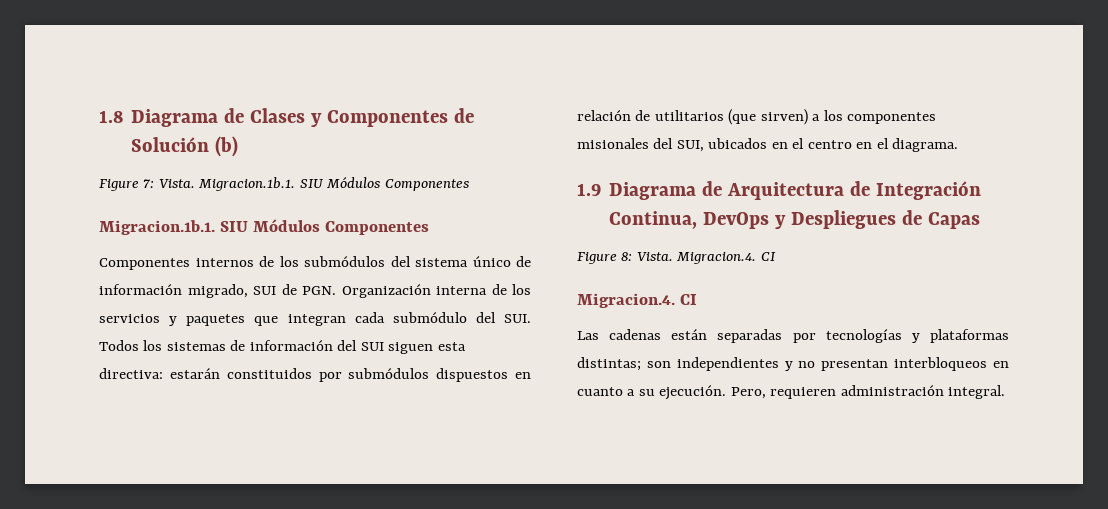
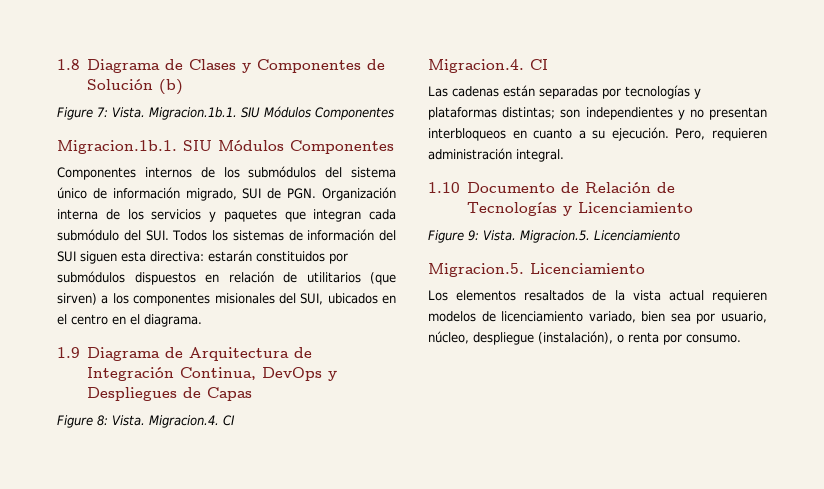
+ 1.10 Documento de Relación de Tecnologías y Licenciamiento
+ Figure 9: Vista. Migracion.5. Licenciamiento
+ Migracion.5. Licenciamiento
+ Los elementos resaltados de la vista actual requieren modelos de licenciamiento variado, bien sea por usuario, núcleo, despliegue (instalación), o renta por consumo.

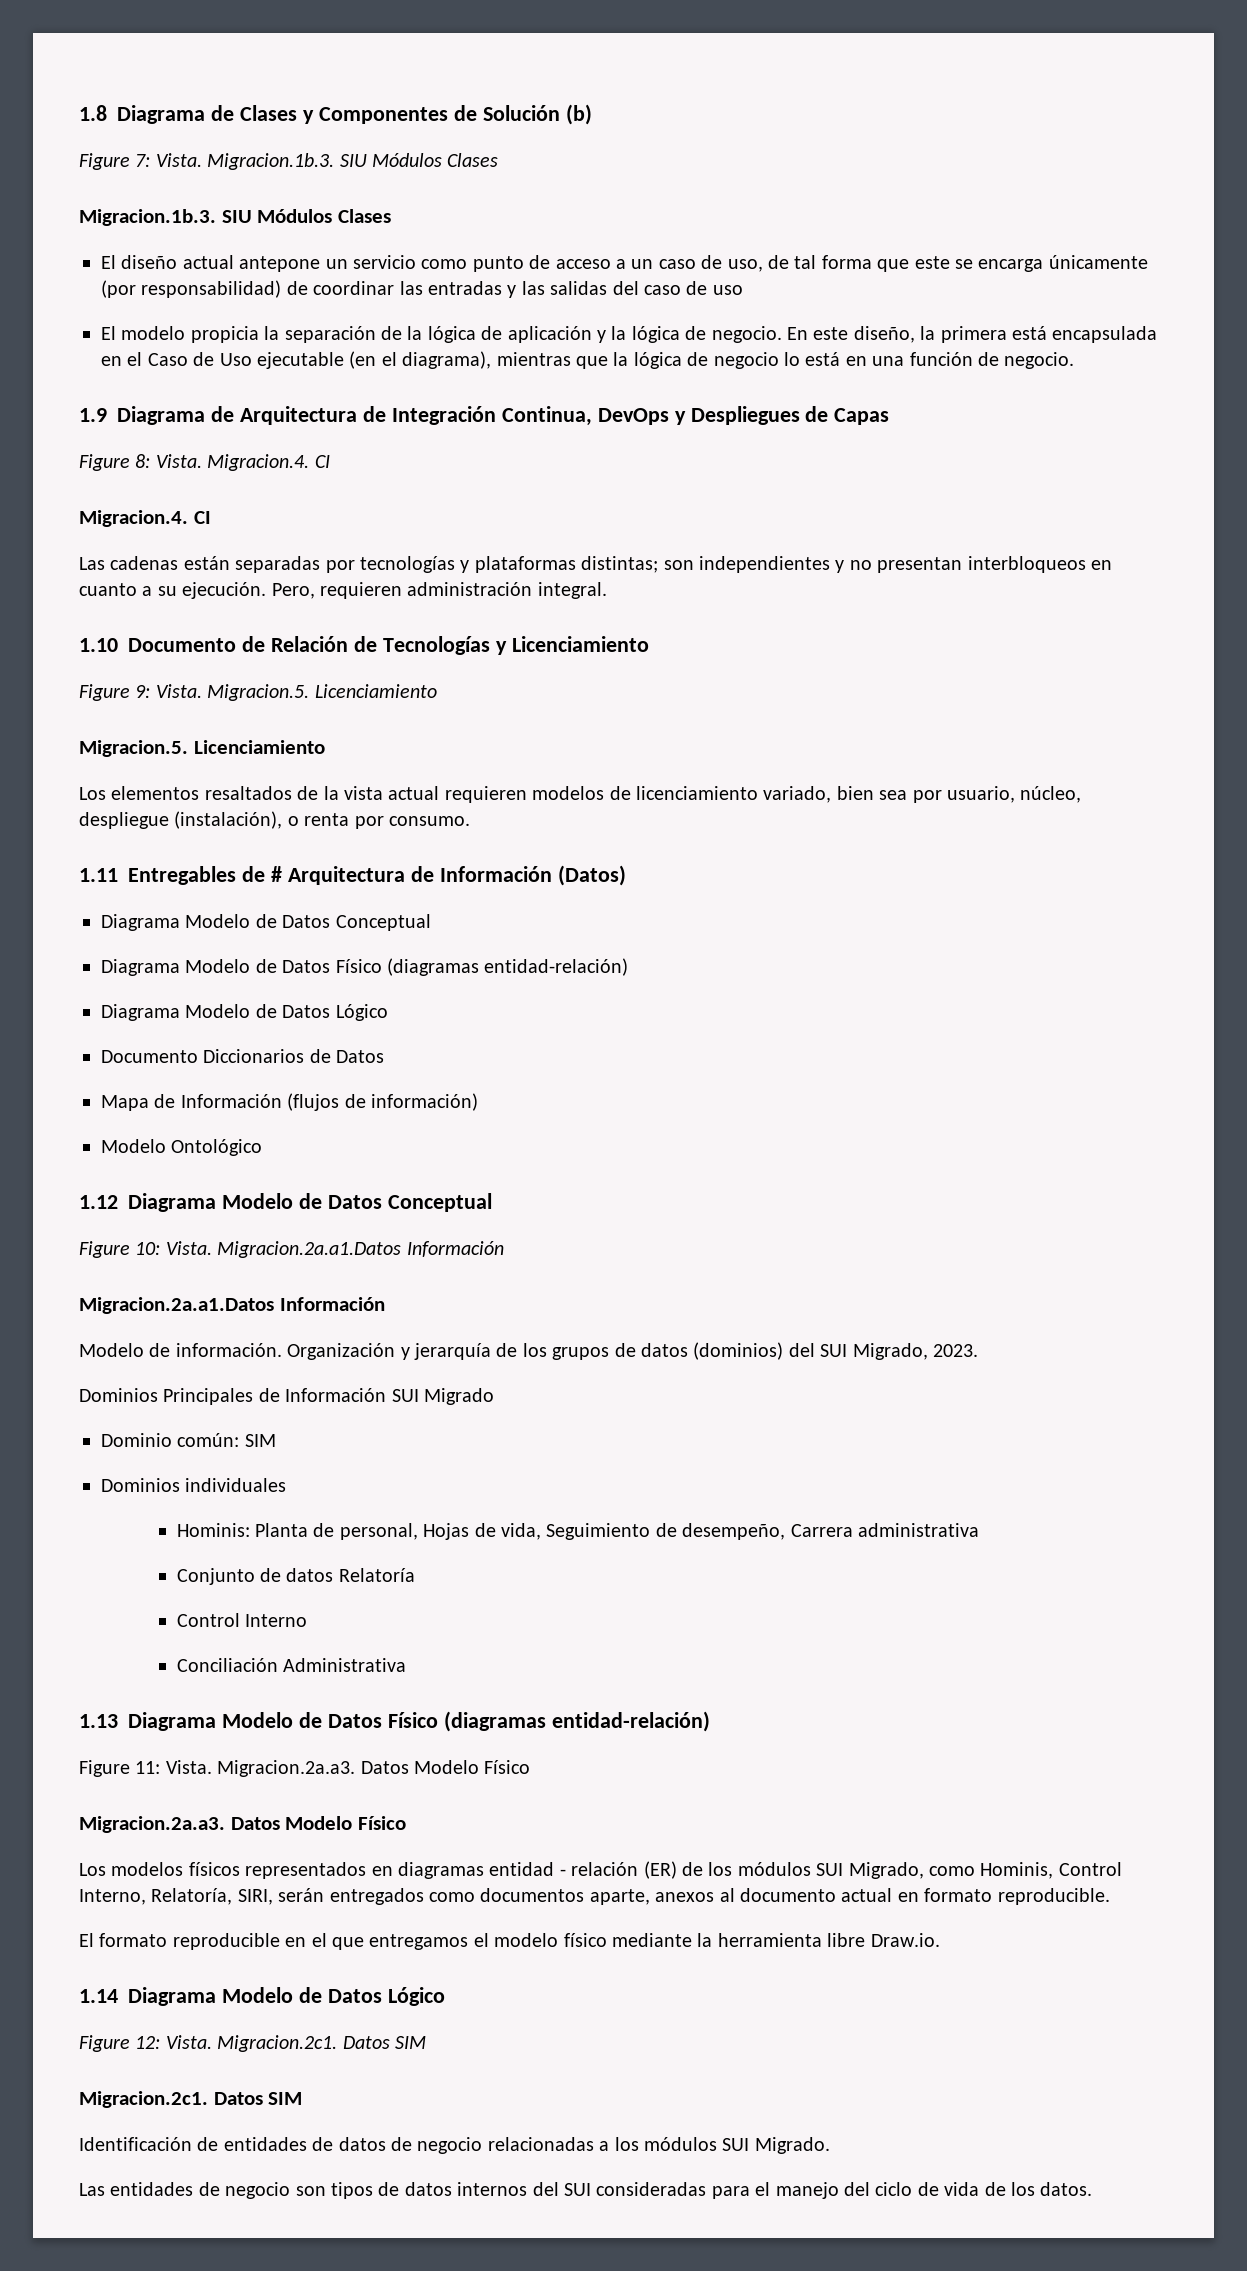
- Figure 7: Vista. Migracion.1b.1. SIU Módulos Componentes
- Migracion.1b.1. SIU Módulos Componentes
- Componentes internos de los submódulos del sistema único de información migrado, SUI de PGN. Organización interna de los servicios y paquetes que integran cada submódulo del SUI. Todos los sistemas de información del SUI siguen esta directiva: estarán constituidos por submódulos dispuestos en relación de utilitarios (que sirven) a los componentes misionales del SUI, ubicados en el centro en el diagrama.
+ Figure 7: Vista. Migracion.1b.3. SIU Módulos Clases
+ Migracion.1b.3. SIU Módulos Clases
+ El diseño actual antepone un servicio como punto de acceso a un caso de uso, de tal forma que este se encarga únicamente (por responsabilidad) de coordinar las entradas y las salidas del caso de uso
+ El modelo propicia la separación de la lógica de aplicación y la lógica de negocio. En este diseño, la primera está encapsulada en el Caso de Uso ejecutable (en el diagrama), mientras que la lógica de negocio lo está en una función de negocio.
+ 1.11 Entregables de # Arquitectura de Información (Datos)
+ Diagrama Modelo de Datos Conceptual
+ Diagrama Modelo de Datos Físico (diagramas entidad-relación)
+ Diagrama Modelo de Datos Lógico
+ Documento Diccionarios de Datos
+ Mapa de Información (flujos de información)
+ Modelo Ontológico
+ 1.12 Diagrama Modelo de Datos Conceptual
+ Figure 10: Vista. Migracion.2a.a1.Datos Información
+ Migracion.2a.a1.Datos Información
+ Modelo de información. Organización y jerarquía de los grupos de datos (dominios) del SUI Migrado, 2023.
+ Dominios Principales de Información SUI Migrado
+ Dominio común: SIM
+ Dominios individuales
+ Hominis: Planta de personal, Hojas de vida, Seguimiento de desempeño, Carrera administrativa
+ Conjunto de datos Relatoría
+ Control Interno
+ Conciliación Administrativa
+ 1.13 Diagrama Modelo de Datos Físico (diagramas entidad-relación)
+ Figure 11: Vista. Migracion.2a.a3. Datos Modelo Físico
+ Migracion.2a.a3. Datos Modelo Físico
+ Los modelos físicos representados en diagramas entidad - relación (ER) de los módulos SUI Migrado, como Hominis, Control Interno, Relatoría, SIRI, serán entregados como documentos aparte, anexos al documento actual en formato reproducible.
+ El formato reproducible en el que entregamos el modelo físico mediante la herramienta libre Draw.io.
+ 1.14 Diagrama Modelo de Datos Lógico
+ Figure 12: Vista. Migracion.2c1. Datos SIM
+ Migracion.2c1. Datos SIM
+ Identificación de entidades de datos de negocio relacionadas a los módulos SUI Migrado.
+ Las entidades de negocio son tipos de datos internos del SUI consideradas para el manejo del ciclo de vida de los datos.

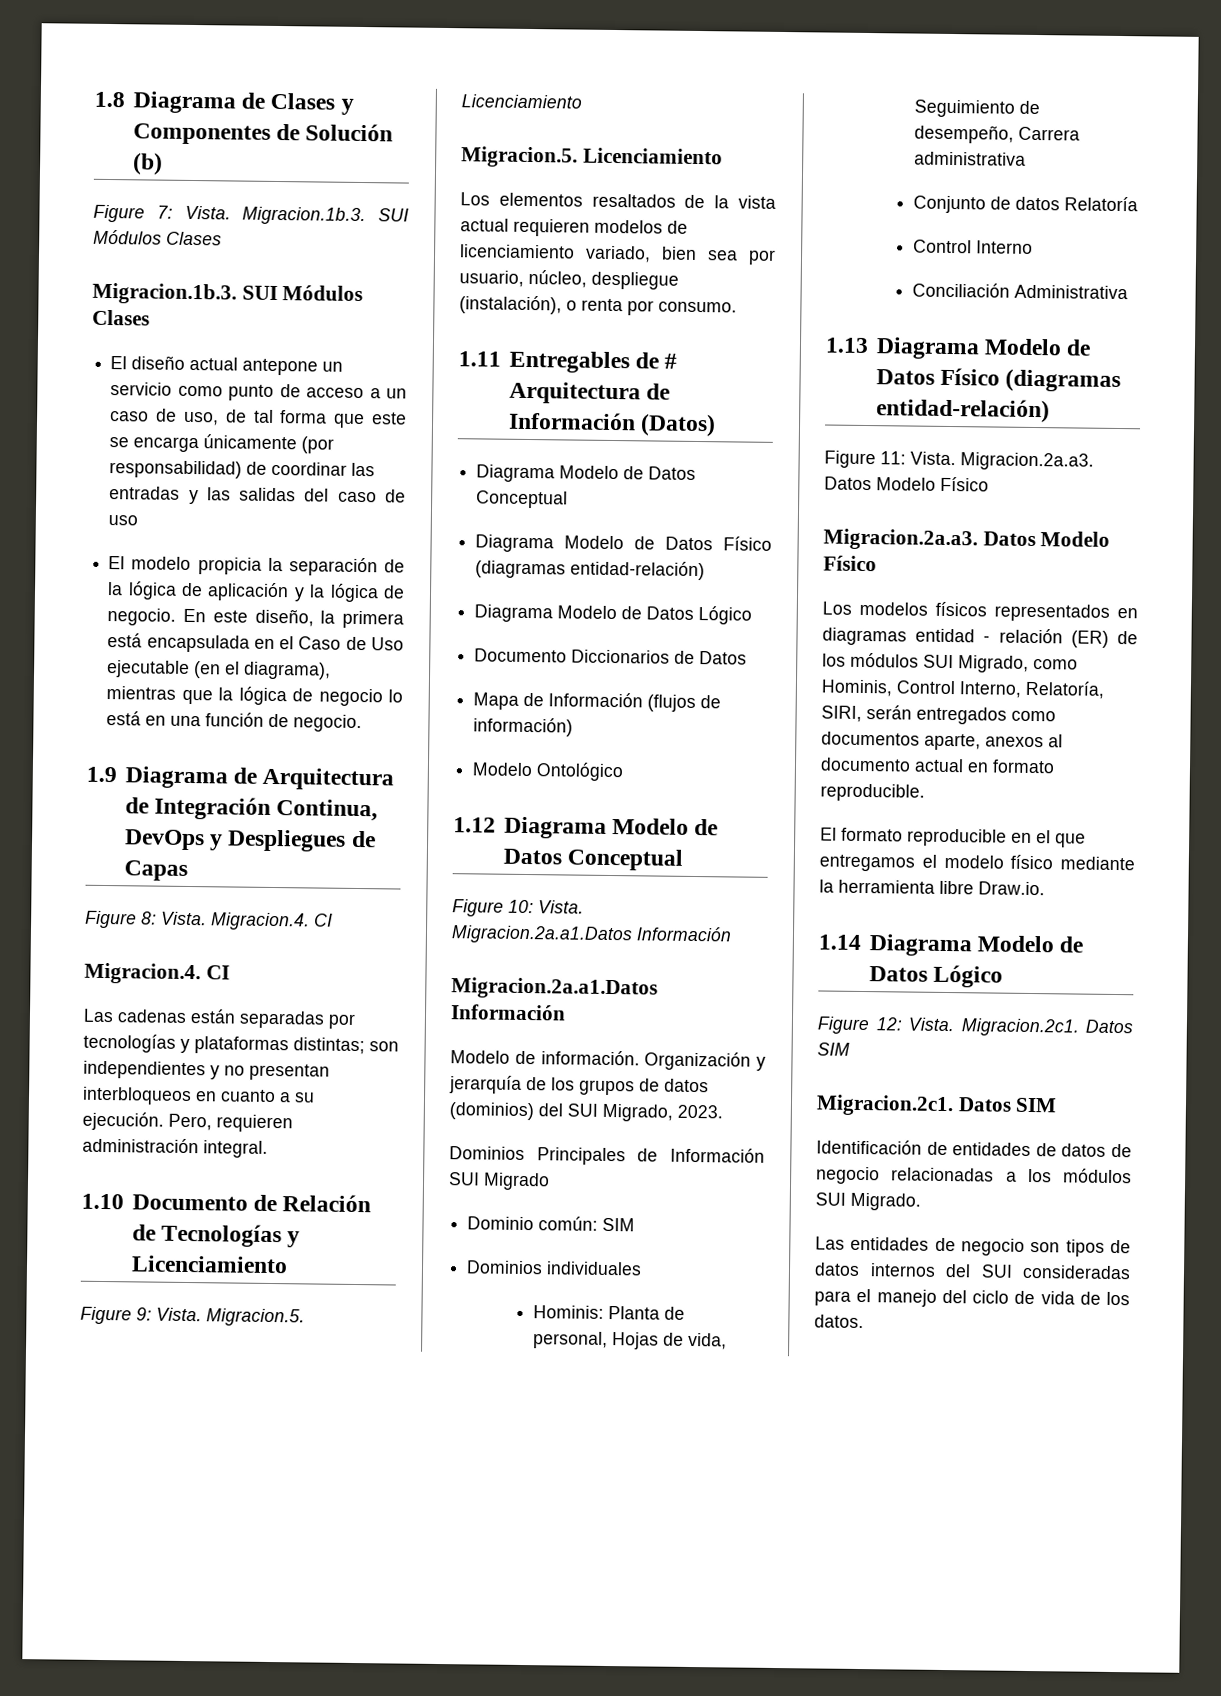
- Figure 7: Vista. Migracion.1b.3. SIU Módulos Clases
- Migracion.1b.3. SIU Módulos Clases
+ Figure 7: Vista. Migracion.1b.3. SUI Módulos Clases
+ Migracion.1b.3. SUI Módulos Clases

